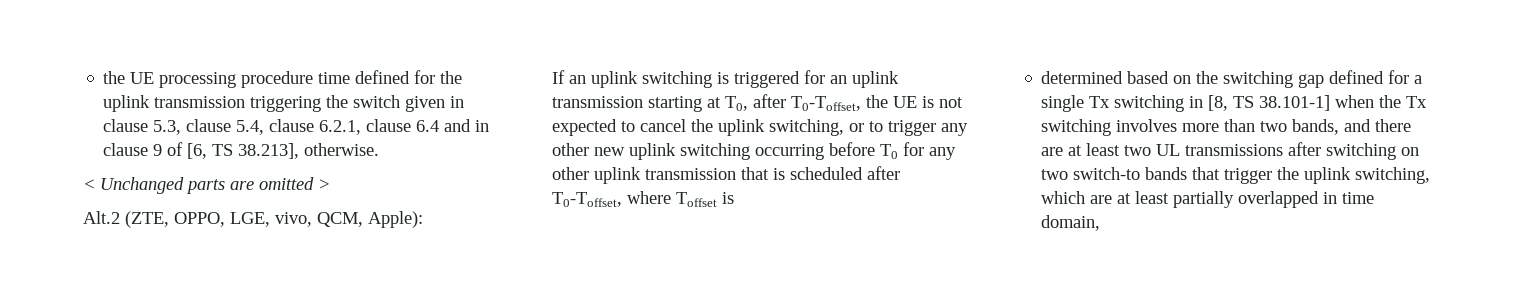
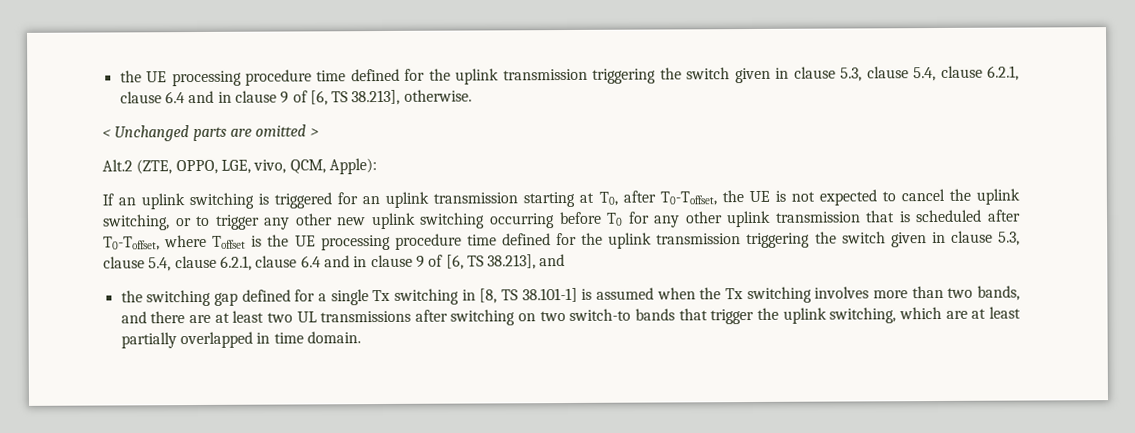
- If an uplink switching is triggered for an uplink transmission starting at T0, after T0-Toffset, the UE is not expected to cancel the uplink switching, or to trigger any other new uplink switching occurring before T0 for any other uplink transmission that is scheduled after T0-Toffset, where Toffset is
- determined based on the switching gap defined for a single Tx switching in [8, TS 38.101-1] when the Tx switching involves more than two bands, and there are at least two UL transmissions after switching on two switch-to bands that trigger the uplink switching, which are at least partially overlapped in time domain,
+ If an uplink switching is triggered for an uplink transmission starting at T0, after T0-Toffset, the UE is not expected to cancel the uplink switching, or to trigger any other new uplink switching occurring before T0 for any other uplink transmission that is scheduled after T0-Toffset, where Toffset is the UE processing procedure time defined for the uplink transmission triggering the switch given in clause 5.3, clause 5.4, clause 6.2.1, clause 6.4 and in clause 9 of [6, TS 38.213], and
+ the switching gap defined for a single Tx switching in [8, TS 38.101-1] is assumed when the Tx switching involves more than two bands, and there are at least two UL transmissions after switching on two switch-to bands that trigger the uplink switching, which are at least partially overlapped in time domain.

